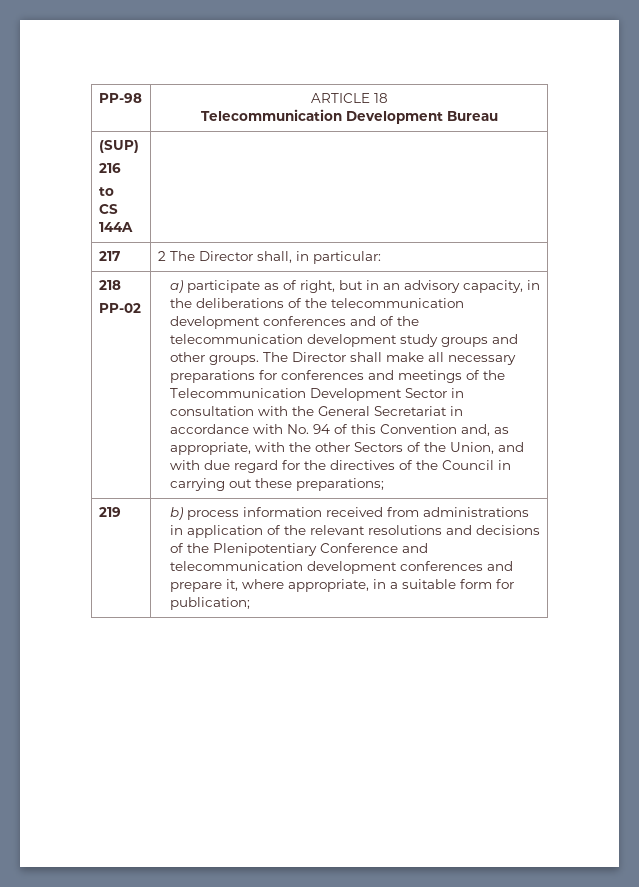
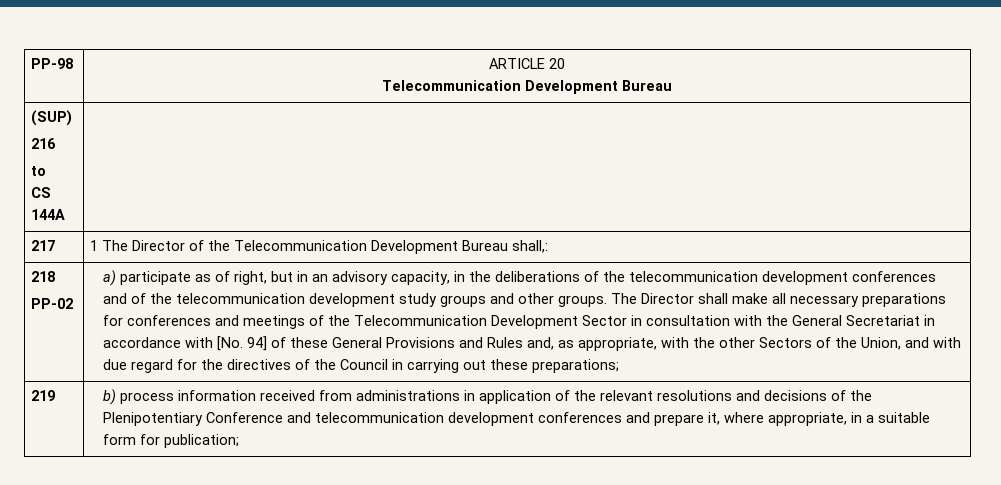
- PP-98 | ARTICLE 18
+ PP-98 | ARTICLE 20
- 217 | 2 The Director shall, in particular:
+ 217 | 1 The Director of the Telecommunication Development Bureau shall,:
- The Director shall make all necessary preparations for conferences and meetings of the Telecommunication Development Sector in consultation with the General Secretariat in accordance with No. 94 of this Convention and, as appropriate, with the other Sectors of the Union, and with due regard for the directives of the Council in carrying out these preparations;
+ The Director shall make all necessary preparations for conferences and meetings of the Telecommunication Development Sector in consultation with the General Secretariat in accordance with [No. 94] of these General Provisions and Rules and, as appropriate, with the other Sectors of the Union, and with due regard for the directives of the Council in carrying out these preparations;

